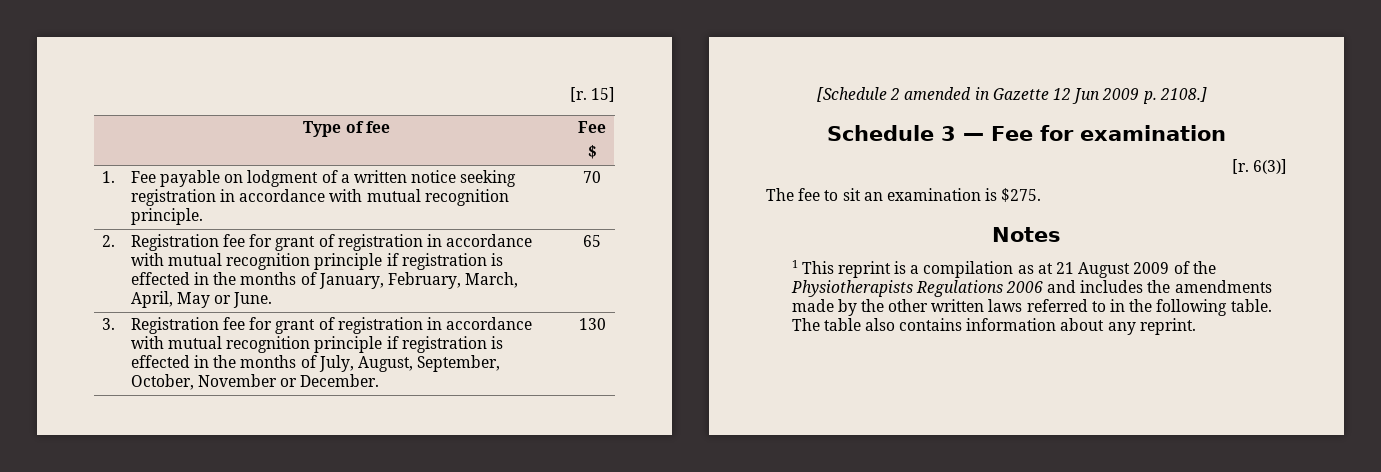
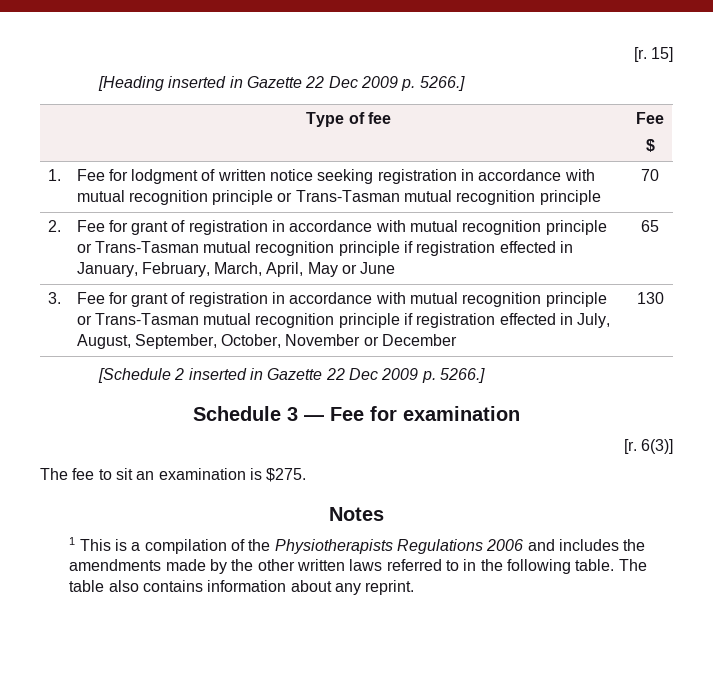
+ [Heading inserted in Gazette 22 Dec 2009 p. 5266.]
- 1. | Fee payable on lodgment of a written notice seeking registration in accordance with mutual recognition principle. | 70
+ 1. | Fee for lodgment of written notice seeking registration in accordance with mutual recognition principle or Trans-Tasman mutual recognition principle | 70
- 2. | Registration fee for grant of registration in accordance with mutual recognition principle if registration is effected in the months of January, February, March, April, May or June. | 65
+ 2. | Fee for grant of registration in accordance with mutual recognition principle or Trans-Tasman mutual recognition principle if registration effected in January, February, March, April, May or June | 65
- 3. | Registration fee for grant of registration in accordance with mutual recognition principle if registration is effected in the months of July, August, September, October, November or December. | 130
+ 3. | Fee for grant of registration in accordance with mutual recognition principle or Trans-Tasman mutual recognition principle if registration effected in July, August, September, October, November or December | 130
- [Schedule 2 amended in Gazette 12 Jun 2009 p. 2108.]
+ [Schedule 2 inserted in Gazette 22 Dec 2009 p. 5266.]
- 1 This reprint is a compilation as at 21 August 2009 of the Physiotherapists Regulations 2006 and includes the amendments made by the other written laws referred to in the following table.
+ 1 This is a compilation of the Physiotherapists Regulations 2006 and includes the amendments made by the other written laws referred to in the following table.

